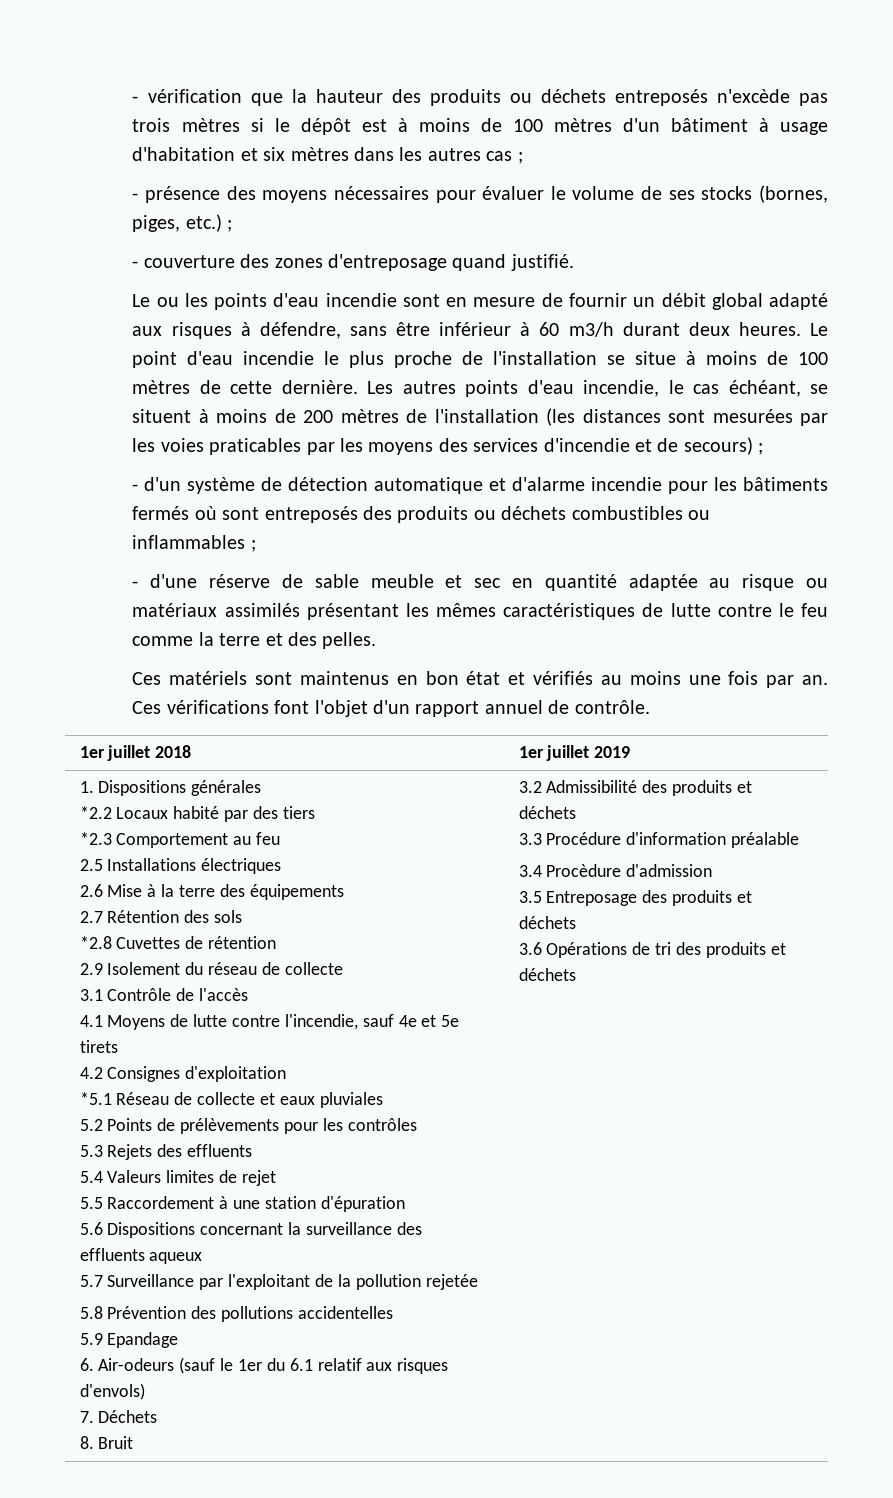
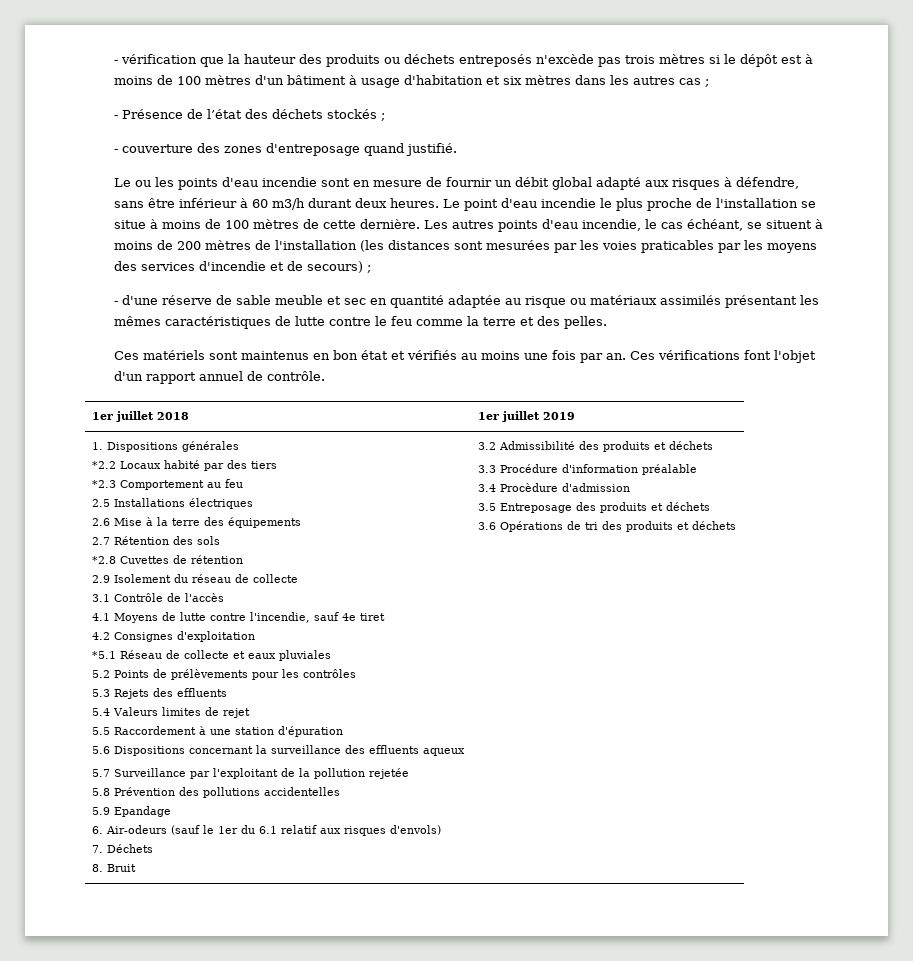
- - présence des moyens nécessaires pour évaluer le volume de ses stocks (bornes, piges, etc.) ;
+ - Présence de l’état des déchets stockés ;
- - d'un système de détection automatique et d'alarme incendie pour les bâtiments fermés où sont entreposés des produits ou déchets combustibles ou inflammables ;
- 4.1 Moyens de lutte contre l'incendie, sauf 4e et 5e tirets
+ 4.1 Moyens de lutte contre l'incendie, sauf 4e tiret

